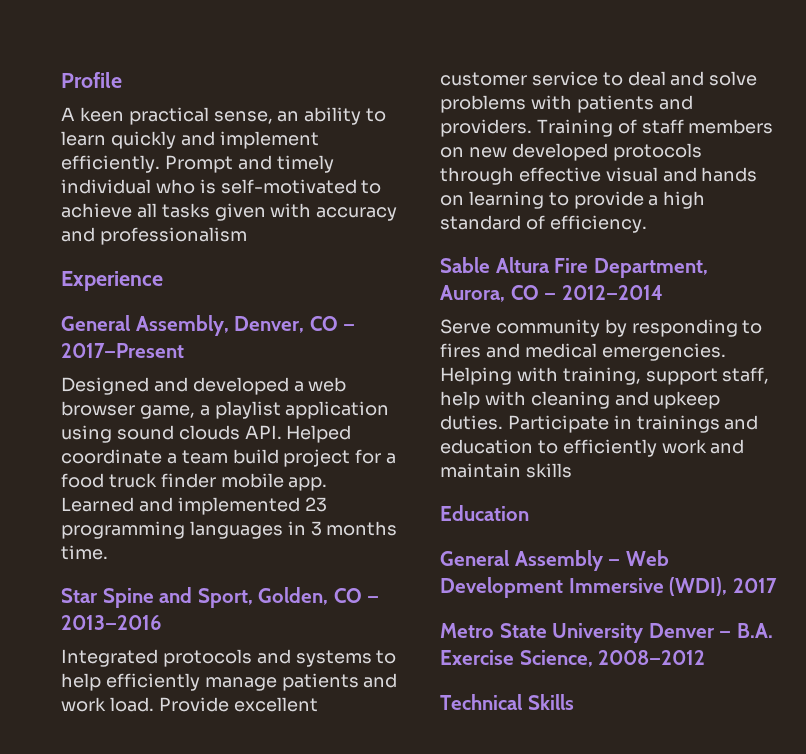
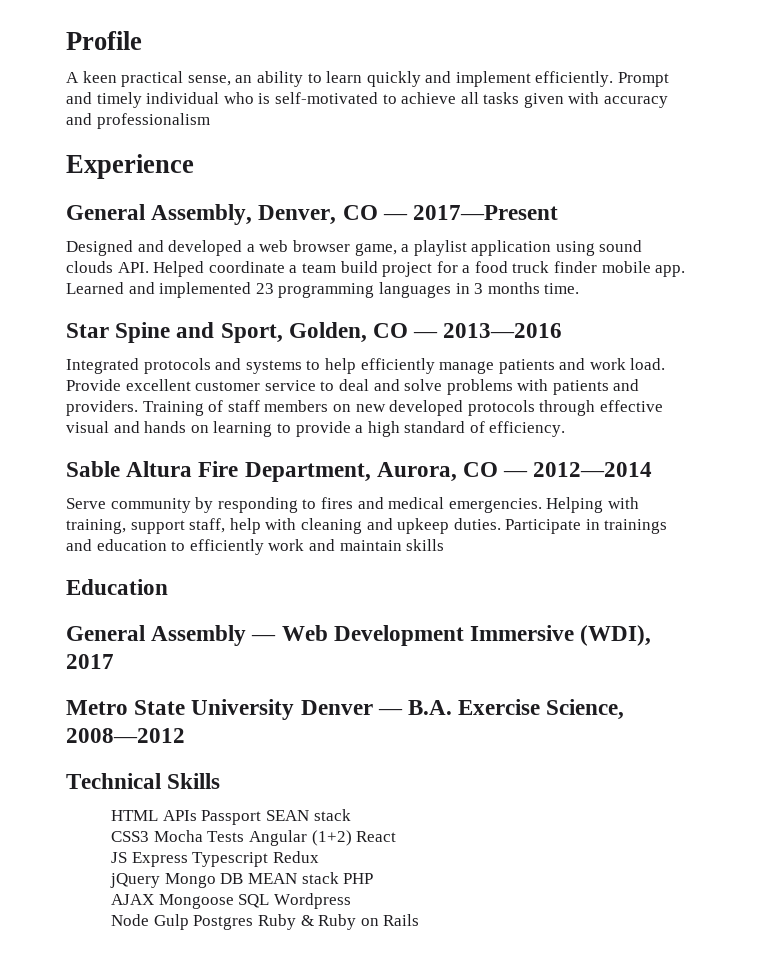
+ HTML APIs Passport SEAN stack
+ CSS3 Mocha Tests Angular (1+2) React
+ JS Express Typescript Redux
+ jQuery Mongo DB MEAN stack PHP
+ AJAX Mongoose SQL Wordpress
+ Node Gulp Postgres Ruby & Ruby on Rails

